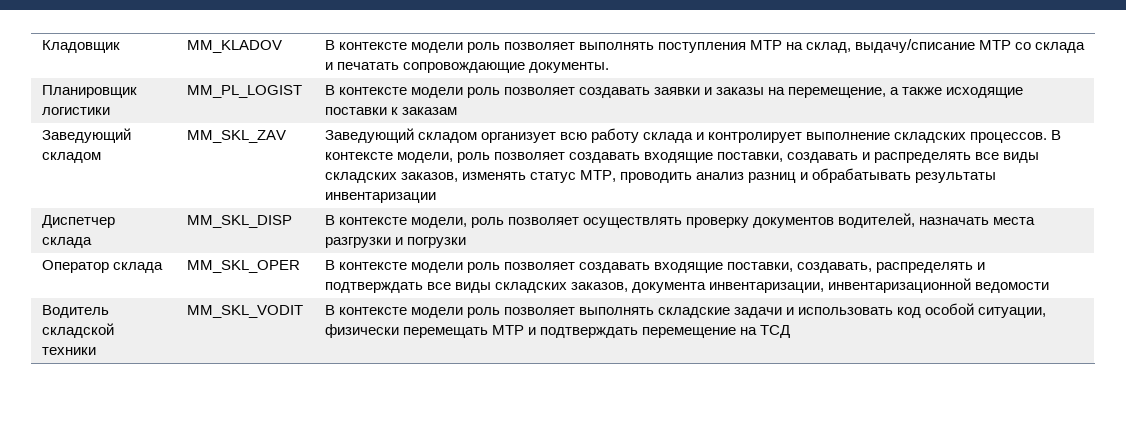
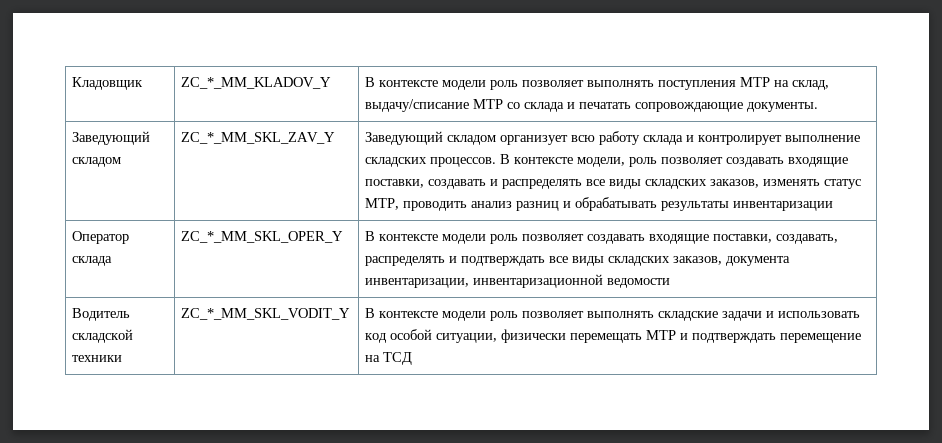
- Кладовщик | MM_KLADOV | В контексте модели роль позволяет выполнять поступления МТР на склад, выдачу/списание МТР со склада и печатать сопровождающие документы.
+ Кладовщик | ZC_*_MM_KLADOV_Y | В контексте модели роль позволяет выполнять поступления МТР на склад, выдачу/списание МТР со склада и печатать сопровождающие документы.
- Планировщик логистики | MM_PL_LOGIST | В контексте модели роль позволяет создавать заявки и заказы на перемещение, а также исходящие поставки к заказам
- Заведующий складом | MM_SKL_ZAV | Заведующий складом организует всю работу склада и контролирует выполнение складских процессов. В контексте модели, роль позволяет создавать входящие поставки, создавать и распределять все виды складских заказов, изменять статус МТР, проводить анализ разниц и обрабатывать результаты инвентаризации
+ Заведующий складом | ZC_*_MM_SKL_ZAV_Y | Заведующий складом организует всю работу склада и контролирует выполнение складских процессов. В контексте модели, роль позволяет создавать входящие поставки, создавать и распределять все виды складских заказов, изменять статус МТР, проводить анализ разниц и обрабатывать результаты инвентаризации
- Диспетчер склада | MM_SKL_DISP | В контексте модели, роль позволяет осуществлять проверку документов водителей, назначать места разгрузки и погрузки
- Оператор склада | MM_SKL_OPER | В контексте модели роль позволяет создавать входящие поставки, создавать, распределять и подтверждать все виды складских заказов, документа инвентаризации, инвентаризационной ведомости
+ Оператор склада | ZC_*_MM_SKL_OPER_Y | В контексте модели роль позволяет создавать входящие поставки, создавать, распределять и подтверждать все виды складских заказов, документа инвентаризации, инвентаризационной ведомости
- Водитель складской техники | MM_SKL_VODIT | В контексте модели роль позволяет выполнять складские задачи и использовать код особой ситуации, физически перемещать МТР и подтверждать перемещение на ТСД
+ Водитель складской техники | ZC_*_MM_SKL_VODIT_Y | В контексте модели роль позволяет выполнять складские задачи и использовать код особой ситуации, физически перемещать МТР и подтверждать перемещение на ТСД

